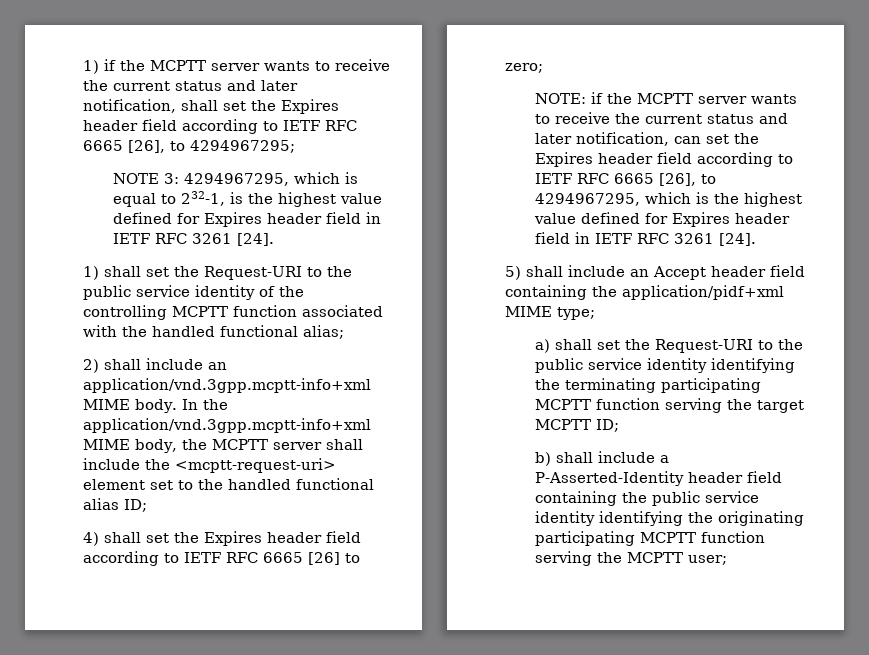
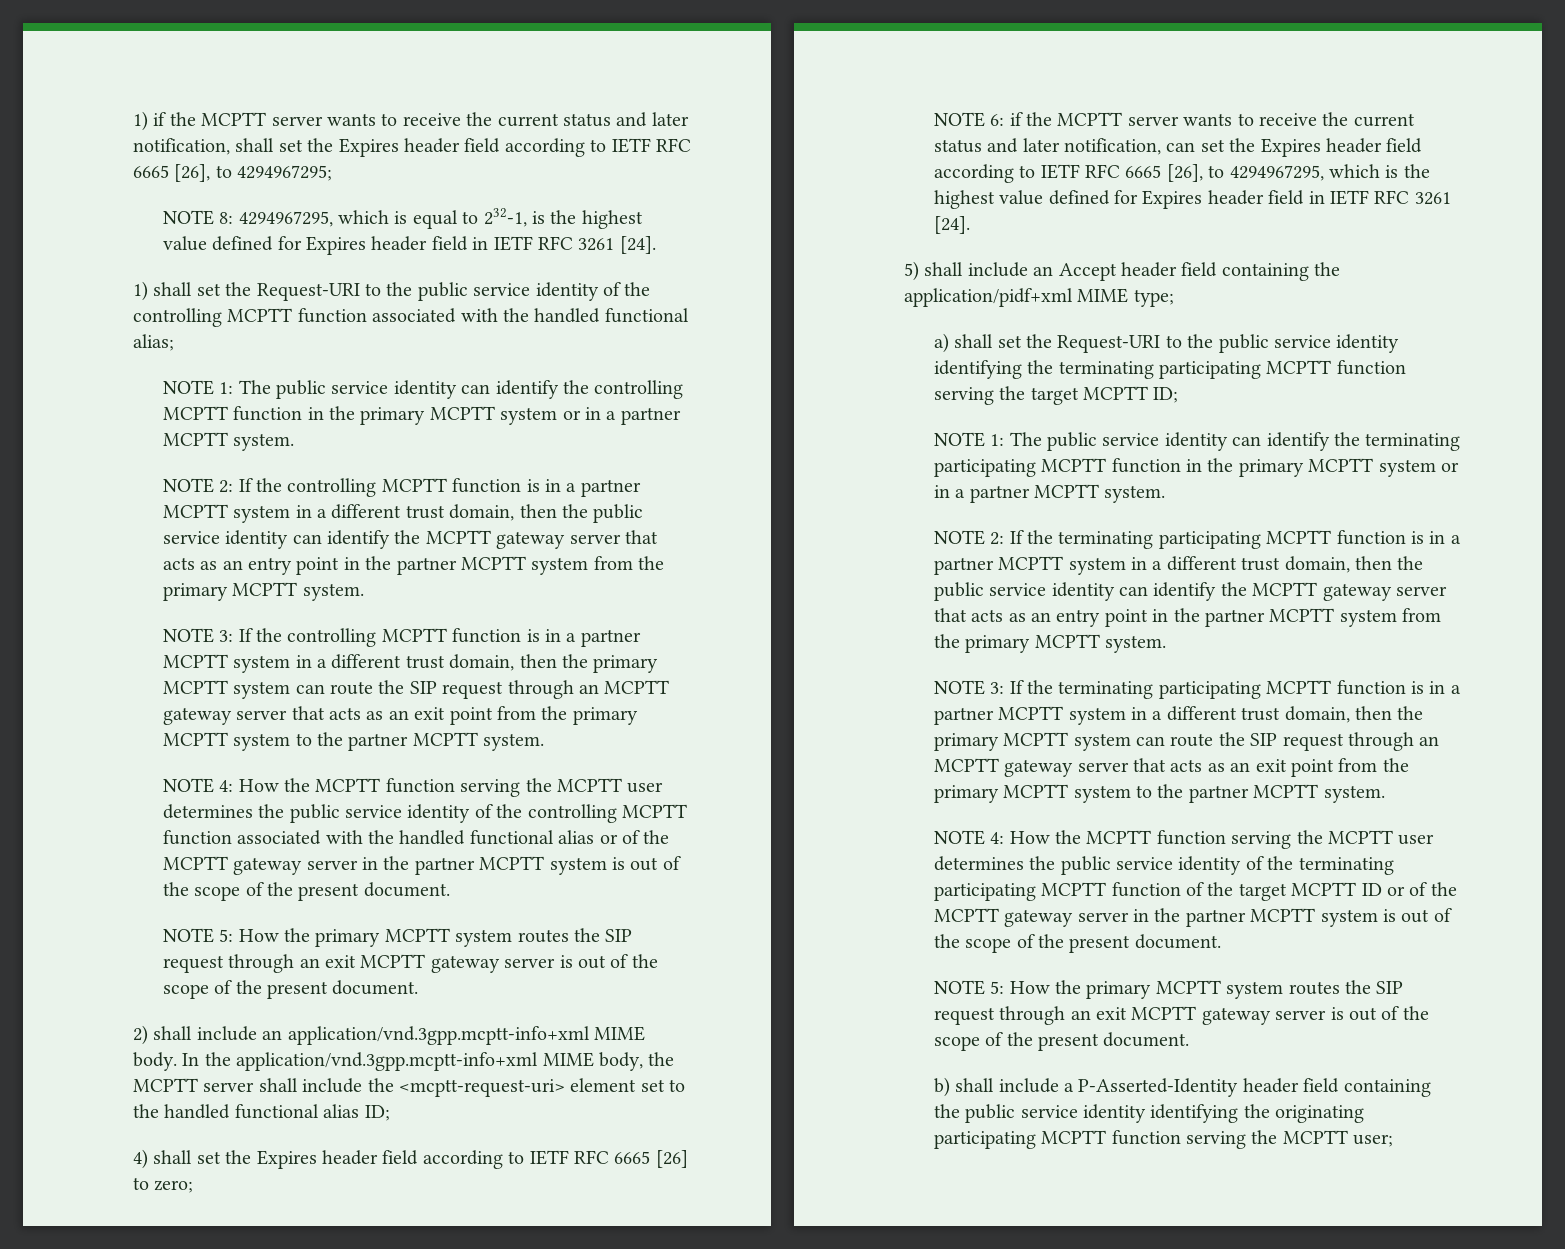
- NOTE 3: 4294967295, which is equal to 232-1, is the highest value defined for Expires header field in IETF RFC 3261 [24].
+ NOTE 8: 4294967295, which is equal to 232-1, is the highest value defined for Expires header field in IETF RFC 3261 [24].
+ NOTE 1: The public service identity can identify the controlling MCPTT function in the primary MCPTT system or in a partner MCPTT system.
+ NOTE 2: If the controlling MCPTT function is in a partner MCPTT system in a different trust domain, then the public service identity can identify the MCPTT gateway server that acts as an entry point in the partner MCPTT system from the primary MCPTT system.
+ NOTE 3: If the controlling MCPTT function is in a partner MCPTT system in a different trust domain, then the primary MCPTT system can route the SIP request through an MCPTT gateway server that acts as an exit point from the primary MCPTT system to the partner MCPTT system.
+ NOTE 4: How the MCPTT function serving the MCPTT user determines the public service identity of the controlling MCPTT function associated with the handled functional alias or of the MCPTT gateway server in the partner MCPTT system is out of the scope of the present document.
+ NOTE 5: How the primary MCPTT system routes the SIP request through an exit MCPTT gateway server is out of the scope of the present document.
- NOTE: if the MCPTT server wants to receive the current status and later notification, can set the Expires header field according to IETF RFC 6665 [26], to 4294967295, which is the highest value defined for Expires header field in IETF RFC 3261 [24].
+ NOTE 6: if the MCPTT server wants to receive the current status and later notification, can set the Expires header field according to IETF RFC 6665 [26], to 4294967295, which is the highest value defined for Expires header field in IETF RFC 3261 [24].
+ NOTE 1: The public service identity can identify the terminating participating MCPTT function in the primary MCPTT system or in a partner MCPTT system.
+ NOTE 2: If the terminating participating MCPTT function is in a partner MCPTT system in a different trust domain, then the public service identity can identify the MCPTT gateway server that acts as an entry point in the partner MCPTT system from the primary MCPTT system.
+ NOTE 3: If the terminating participating MCPTT function is in a partner MCPTT system in a different trust domain, then the primary MCPTT system can route the SIP request through an MCPTT gateway server that acts as an exit point from the primary MCPTT system to the partner MCPTT system.
+ NOTE 4: How the MCPTT function serving the MCPTT user determines the public service identity of the terminating participating MCPTT function of the target MCPTT ID or of the MCPTT gateway server in the partner MCPTT system is out of the scope of the present document.
+ NOTE 5: How the primary MCPTT system routes the SIP request through an exit MCPTT gateway server is out of the scope of the present document.

